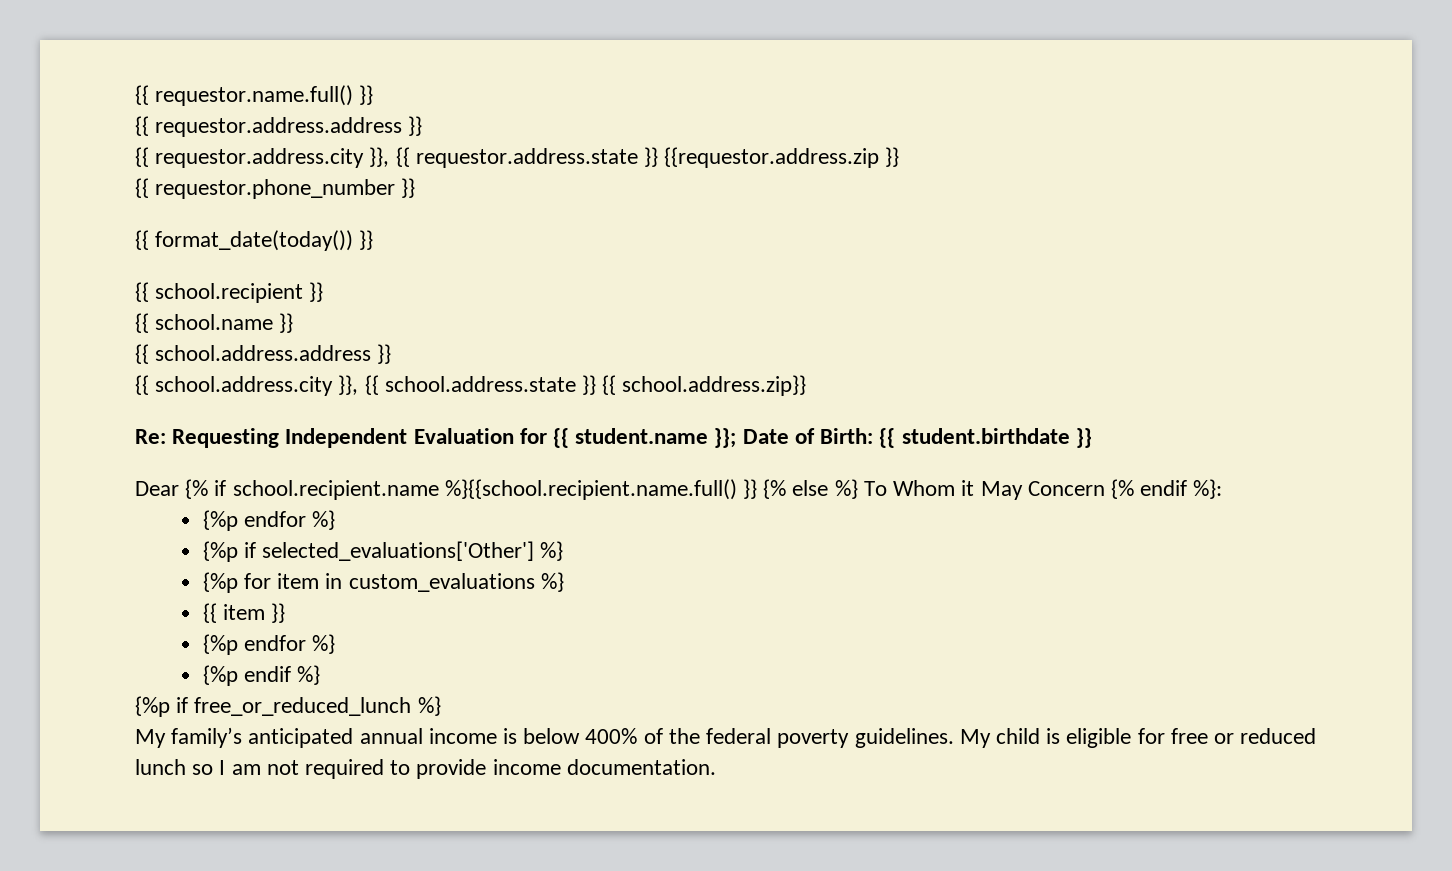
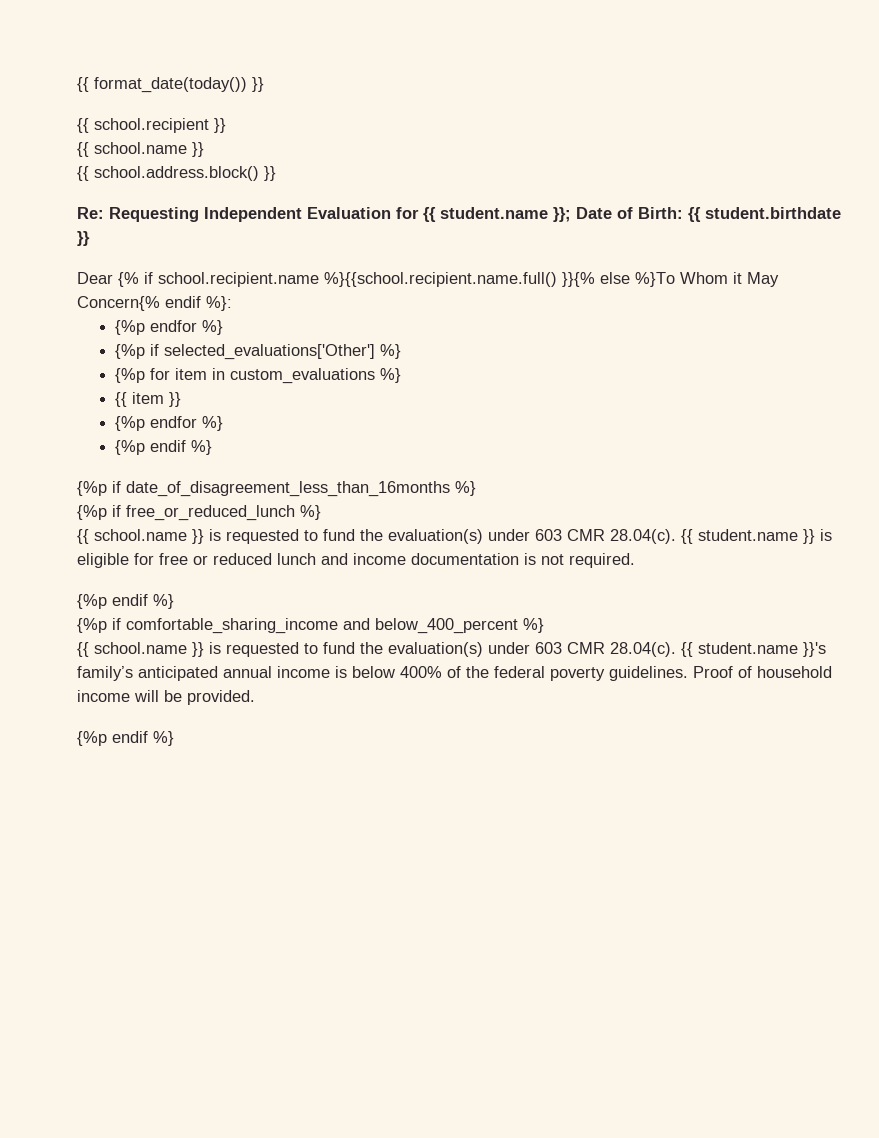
- {{ requestor.name.full() }}
- {{ requestor.address.address }}
- {{ requestor.address.city }}, {{ requestor.address.state }} {{requestor.address.zip }}
- {{ requestor.phone_number }}
- {{ school.address.address }}
- {{ school.address.city }}, {{ school.address.state }} {{ school.address.zip}}
+ {{ school.address.block() }}
- Dear {% if school.recipient.name %}{{school.recipient.name.full() }} {% else %} To Whom it May Concern {% endif %}:
+ Dear {% if school.recipient.name %}{{school.recipient.name.full() }}{% else %}To Whom it May Concern{% endif %}:
+ {%p if date_of_disagreement_less_than_16months %}
- My family’s anticipated annual income is below 400% of the federal poverty guidelines.
+ {{ school.name }} is requested to fund the evaluation(s) under 603 CMR 28.04(c). {{ student.name }} is eligible for free or reduced lunch and income documentation is not required.
+ {%p endif %}
+ {%p if comfortable_sharing_income and below_400_percent %}
+ {{ school.name }} is requested to fund the evaluation(s) under 603 CMR 28.04(c). {{ student.name }}'s family’s anticipated annual income is below 400% of the federal poverty guidelines.
- My child is eligible for free or reduced lunch so I am not required to provide income documentation.
+ Proof of household income will be provided.
+ {%p endif %}

